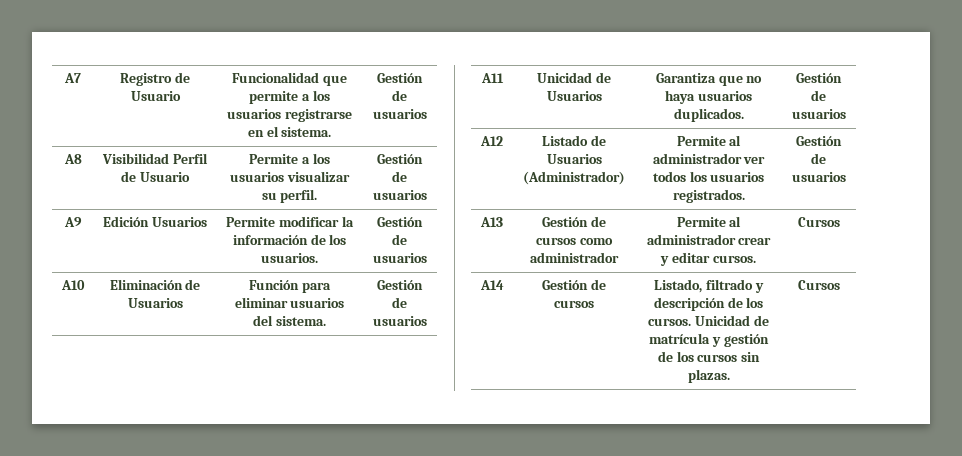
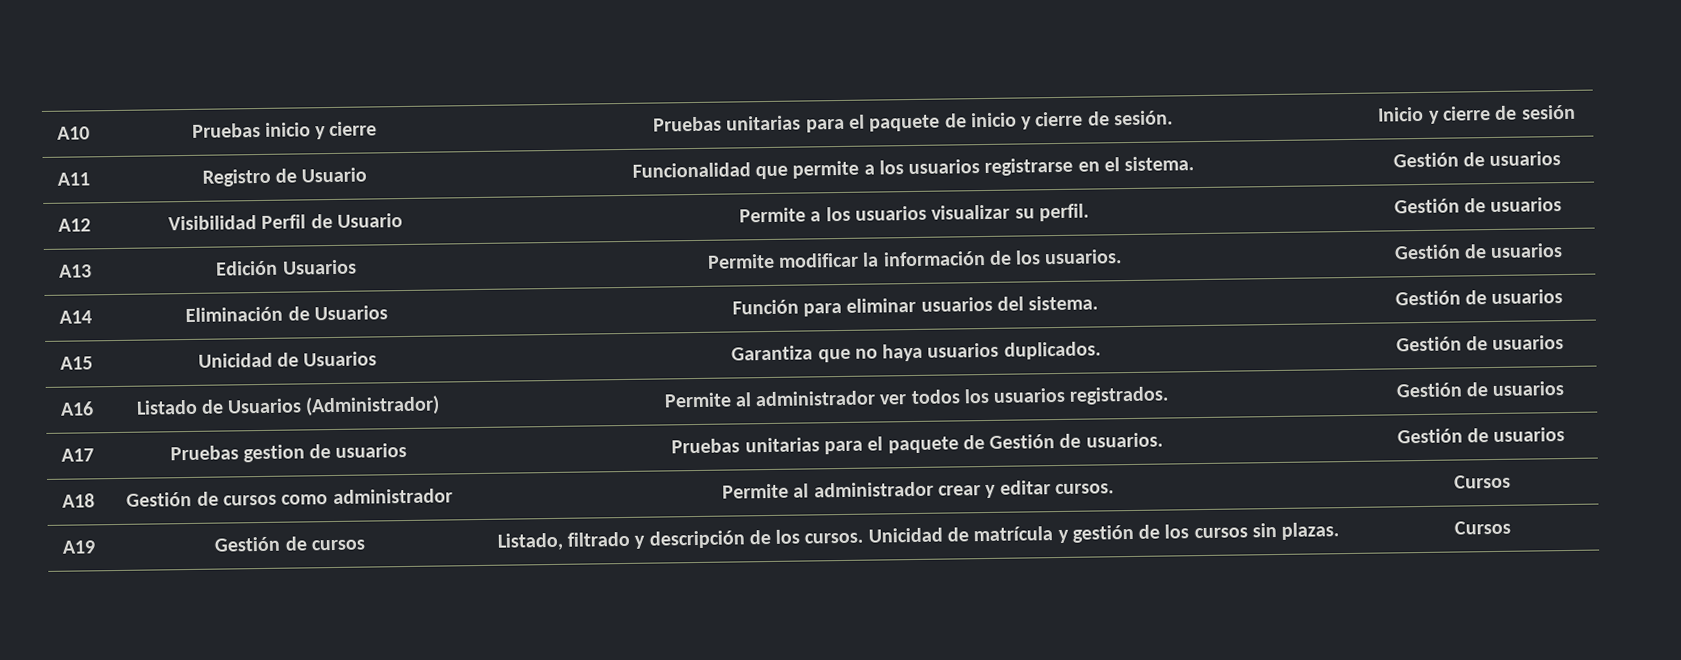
- A7 | Registro de Usuario | Funcionalidad que permite a los usuarios registrarse en el sistema. | Gestión de usuarios
+ A10 | Pruebas inicio y cierre | Pruebas unitarias para el paquete de inicio y cierre de sesión. | Inicio y cierre de sesión
+ A11 | Registro de Usuario | Funcionalidad que permite a los usuarios registrarse en el sistema. | Gestión de usuarios
- A8 | Visibilidad Perfil de Usuario | Permite a los usuarios visualizar su perfil. | Gestión de usuarios
+ A12 | Visibilidad Perfil de Usuario | Permite a los usuarios visualizar su perfil. | Gestión de usuarios
- A9 | Edición Usuarios | Permite modificar la información de los usuarios. | Gestión de usuarios
+ A13 | Edición Usuarios | Permite modificar la información de los usuarios. | Gestión de usuarios
- A10 | Eliminación de Usuarios | Función para eliminar usuarios del sistema. | Gestión de usuarios
+ A14 | Eliminación de Usuarios | Función para eliminar usuarios del sistema. | Gestión de usuarios
- A11 | Unicidad de Usuarios | Garantiza que no haya usuarios duplicados. | Gestión de usuarios
+ A15 | Unicidad de Usuarios | Garantiza que no haya usuarios duplicados. | Gestión de usuarios
- A12 | Listado de Usuarios (Administrador) | Permite al administrador ver todos los usuarios registrados. | Gestión de usuarios
+ A16 | Listado de Usuarios (Administrador) | Permite al administrador ver todos los usuarios registrados. | Gestión de usuarios
- A13 | Gestión de cursos como administrador | Permite al administrador crear y editar cursos. | Cursos
+ A17 | Pruebas gestion de usuarios | Pruebas unitarias para el paquete de Gestión de usuarios. | Gestión de usuarios
+ A18 | Gestión de cursos como administrador | Permite al administrador crear y editar cursos. | Cursos
- A14 | Gestión de cursos | Listado, filtrado y descripción de los cursos. Unicidad de matrícula y gestión de los cursos sin plazas. | Cursos
+ A19 | Gestión de cursos | Listado, filtrado y descripción de los cursos. Unicidad de matrícula y gestión de los cursos sin plazas. | Cursos

